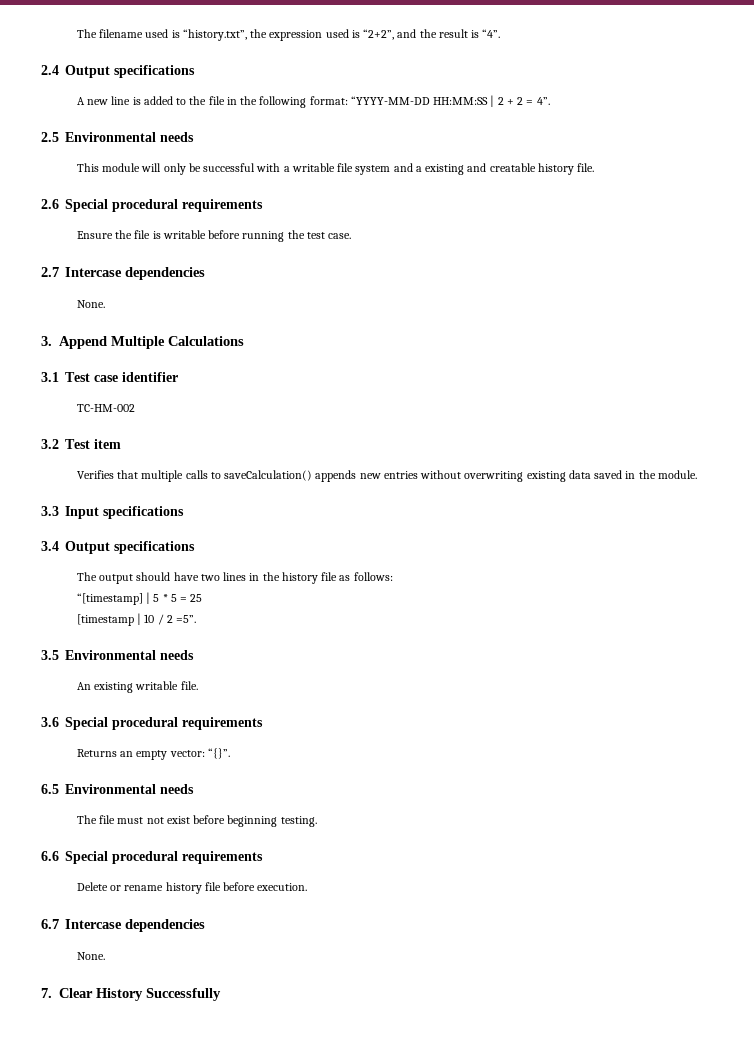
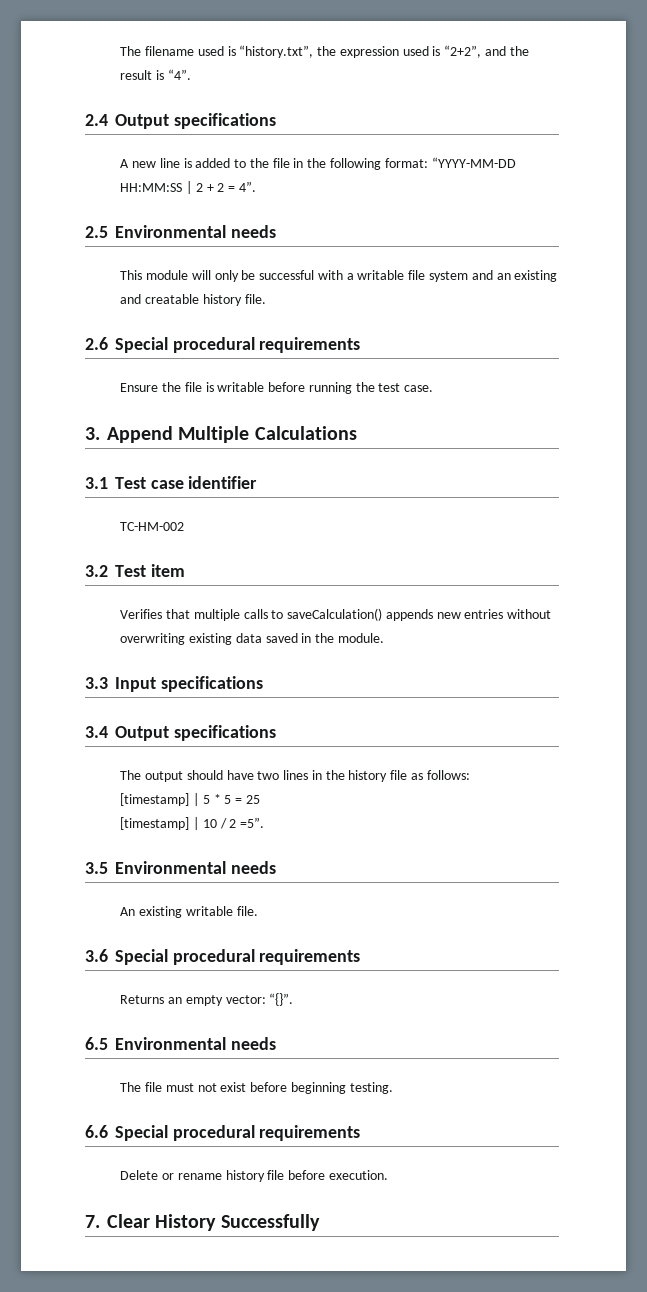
- This module will only be successful with a writable file system and a existing and creatable history file.
+ This module will only be successful with a writable file system and an existing and creatable history file.
- 2.7 Intercase dependencies
- None.
- “[timestamp] | 5 * 5 = 25
+ [timestamp] | 5 * 5 = 25
- [timestamp | 10 / 2 =5”.
+ [timestamp] | 10 / 2 =5”.
- 6.7 Intercase dependencies
- None.

